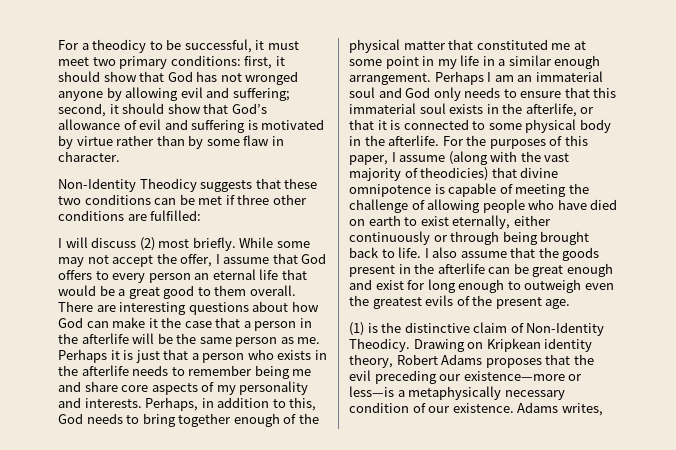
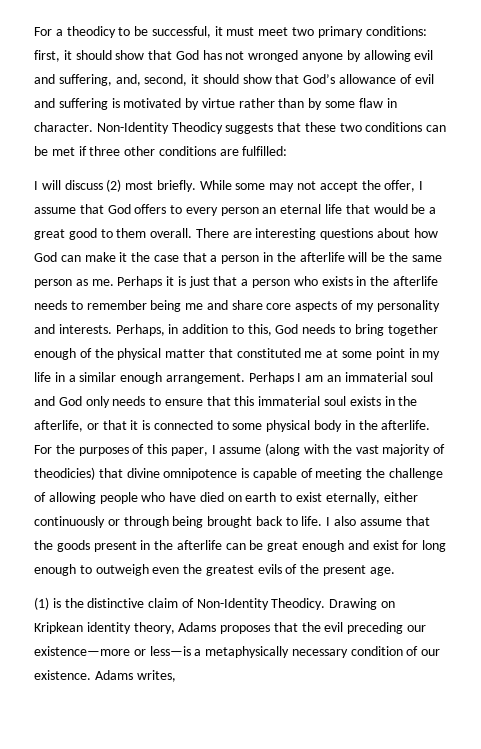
- first, it should show that God has not wronged anyone by allowing evil and suffering; second, it should show that God’s allowance of evil and suffering is motivated by virtue rather than by some flaw in character.
- Non-Identity Theodicy suggests that these two conditions can be met if three other conditions are fulfilled:
+ first, it should show that God has not wronged anyone by allowing evil and suffering, and, second, it should show that God’s allowance of evil and suffering is motivated by virtue rather than by some flaw in character. Non-Identity Theodicy suggests that these two conditions can be met if three other conditions are fulfilled:
- Drawing on Kripkean identity theory, Robert Adams proposes that the evil preceding our existence—more or less—is a metaphysically necessary condition of our existence.
+ Drawing on Kripkean identity theory, Adams proposes that the evil preceding our existence—more or less—is a metaphysically necessary condition of our existence.

